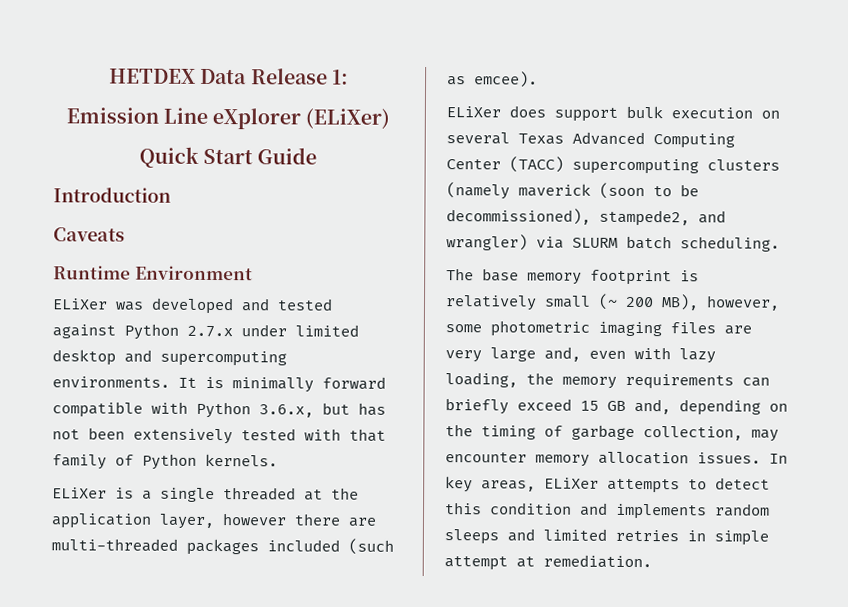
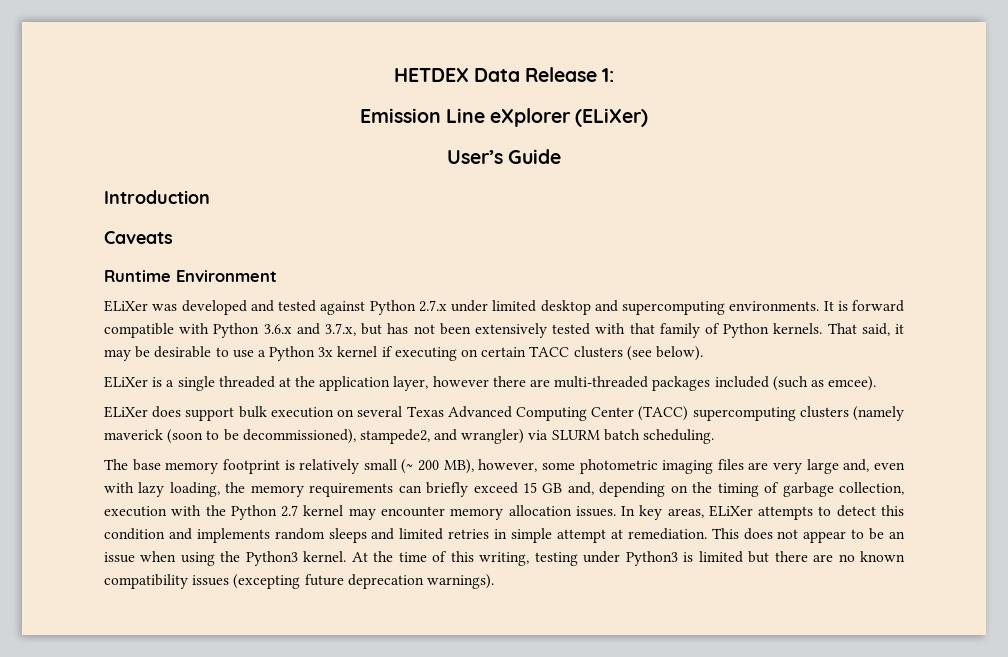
- Quick Start Guide
+ User’s Guide
- It is minimally forward compatible with Python 3.6.x, but has not been extensively tested with that family of Python kernels.
+ It is forward compatible with Python 3.6.x and 3.7.x, but has not been extensively tested with that family of Python kernels. That said, it may be desirable to use a Python 3x kernel if executing on certain TACC clusters (see below).
- The base memory footprint is relatively small (~ 200 MB), however, some photometric imaging files are very large and, even with lazy loading, the memory requirements can briefly exceed 15 GB and, depending on the timing of garbage collection, may encounter memory allocation issues.
+ The base memory footprint is relatively small (~ 200 MB), however, some photometric imaging files are very large and, even with lazy loading, the memory requirements can briefly exceed 15 GB and, depending on the timing of garbage collection, execution with the Python 2.7 kernel may encounter memory allocation issues.
+ This does not appear to be an issue when using the Python3 kernel. At the time of this writing, testing under Python3 is limited but there are no known compatibility issues (excepting future deprecation warnings).

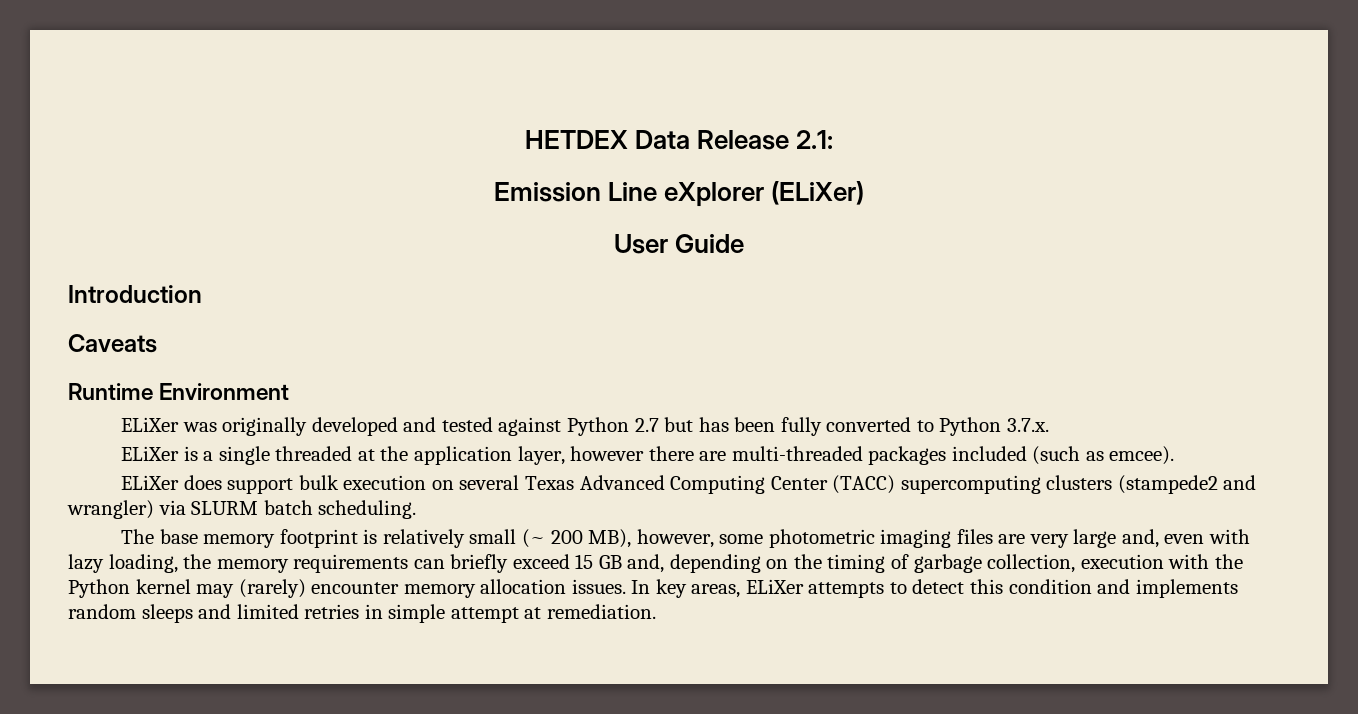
- HETDEX Data Release 1:
+ HETDEX Data Release 2.1:
- User’s Guide
+ User Guide
- ELiXer was developed and tested against Python 2.7.x under limited desktop and supercomputing environments. It is forward compatible with Python 3.6.x and 3.7.x, but has not been extensively tested with that family of Python kernels. That said, it may be desirable to use a Python 3x kernel if executing on certain TACC clusters (see below).
+ ELiXer was originally developed and tested against Python 2.7 but has been fully converted to Python 3.7.x.
- ELiXer does support bulk execution on several Texas Advanced Computing Center (TACC) supercomputing clusters (namely maverick (soon to be decommissioned), stampede2, and wrangler) via SLURM batch scheduling.
+ ELiXer does support bulk execution on several Texas Advanced Computing Center (TACC) supercomputing clusters (stampede2 and wrangler) via SLURM batch scheduling.
- The base memory footprint is relatively small (~ 200 MB), however, some photometric imaging files are very large and, even with lazy loading, the memory requirements can briefly exceed 15 GB and, depending on the timing of garbage collection, execution with the Python 2.7 kernel may encounter memory allocation issues.
+ The base memory footprint is relatively small (~ 200 MB), however, some photometric imaging files are very large and, even with lazy loading, the memory requirements can briefly exceed 15 GB and, depending on the timing of garbage collection, execution with the Python kernel may (rarely) encounter memory allocation issues.
- This does not appear to be an issue when using the Python3 kernel. At the time of this writing, testing under Python3 is limited but there are no known compatibility issues (excepting future deprecation warnings).

